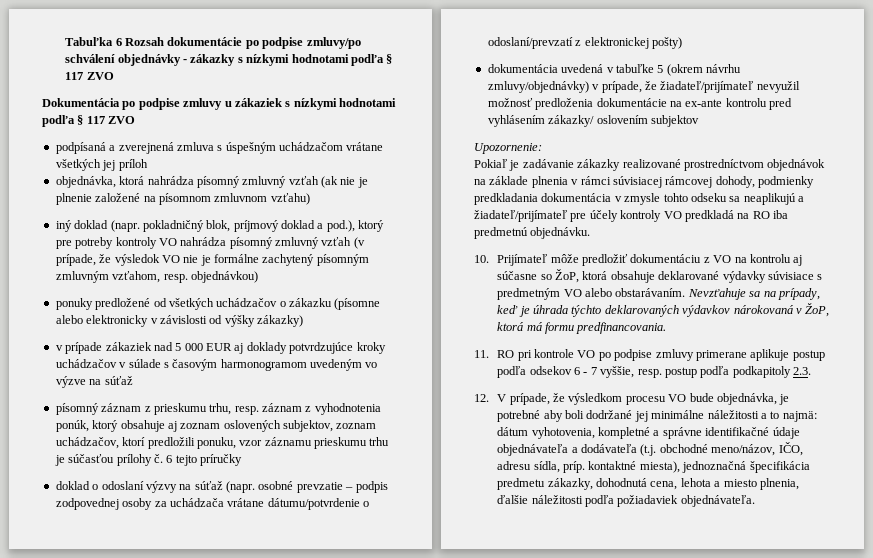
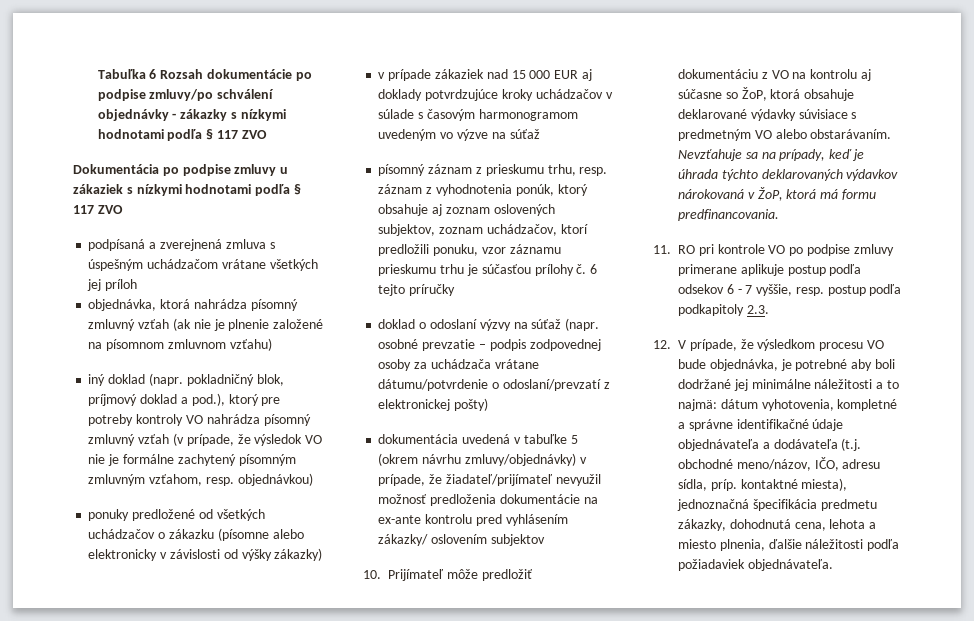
- v prípade zákaziek nad 5 000 EUR aj doklady potvrdzujúce kroky uchádzačov v súlade s časovým harmonogramom uvedeným vo výzve na súťaž
+ v prípade zákaziek nad 15 000 EUR aj doklady potvrdzujúce kroky uchádzačov v súlade s časovým harmonogramom uvedeným vo výzve na súťaž
- Upozornenie:
- Pokiaľ je zadávanie zákazky realizované prostredníctvom objednávok na základe plnenia v rámci súvisiacej rámcovej dohody, podmienky predkladania dokumentácia v zmysle tohto odseku sa neaplikujú a žiadateľ/prijímateľ pre účely kontroly VO predkladá na RO iba predmetnú objednávku.

